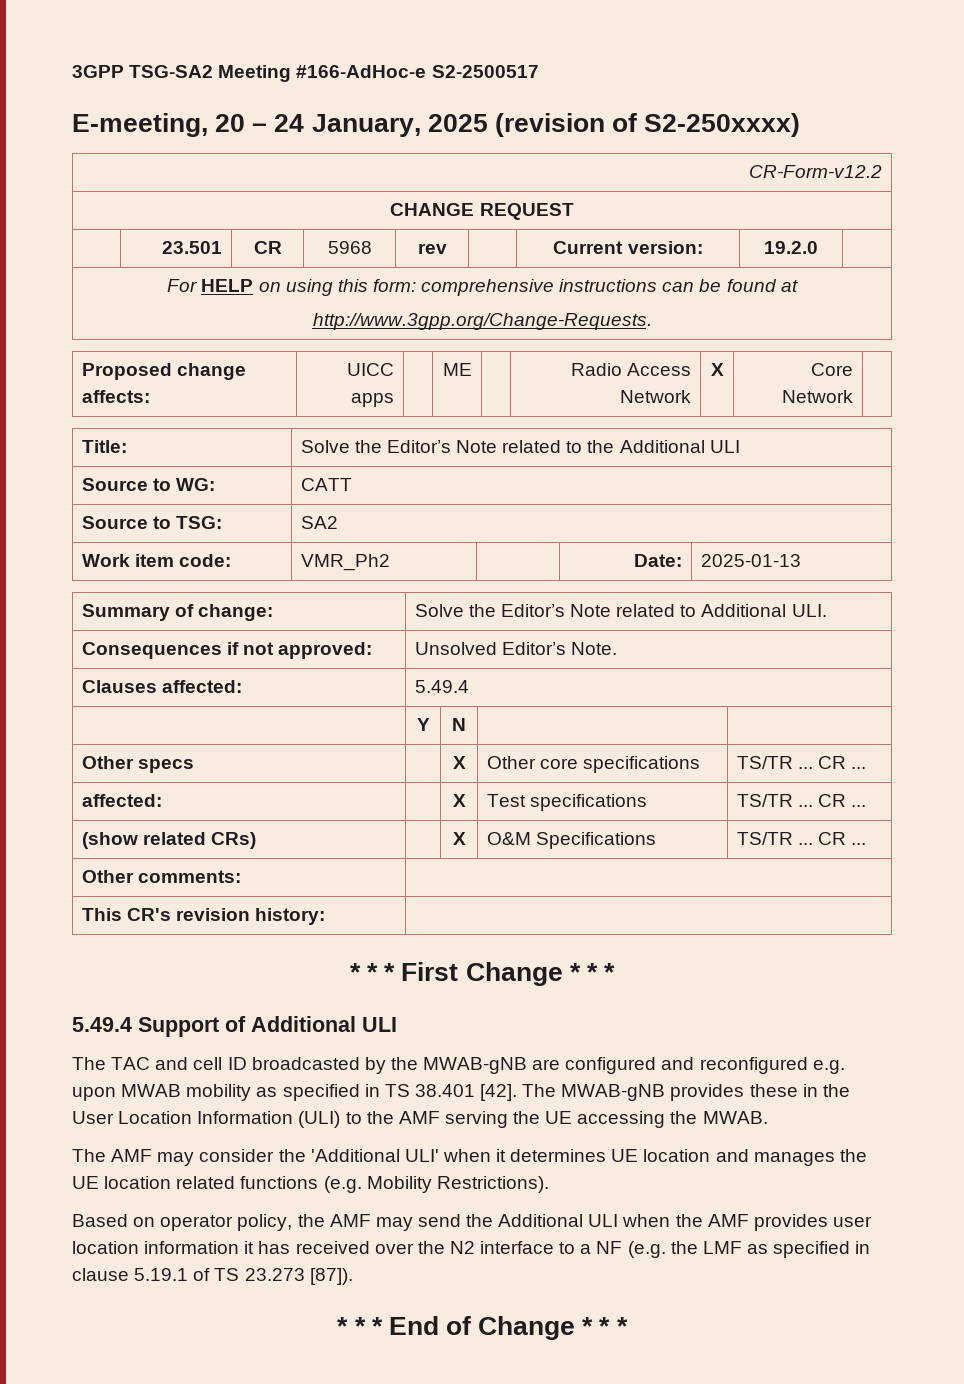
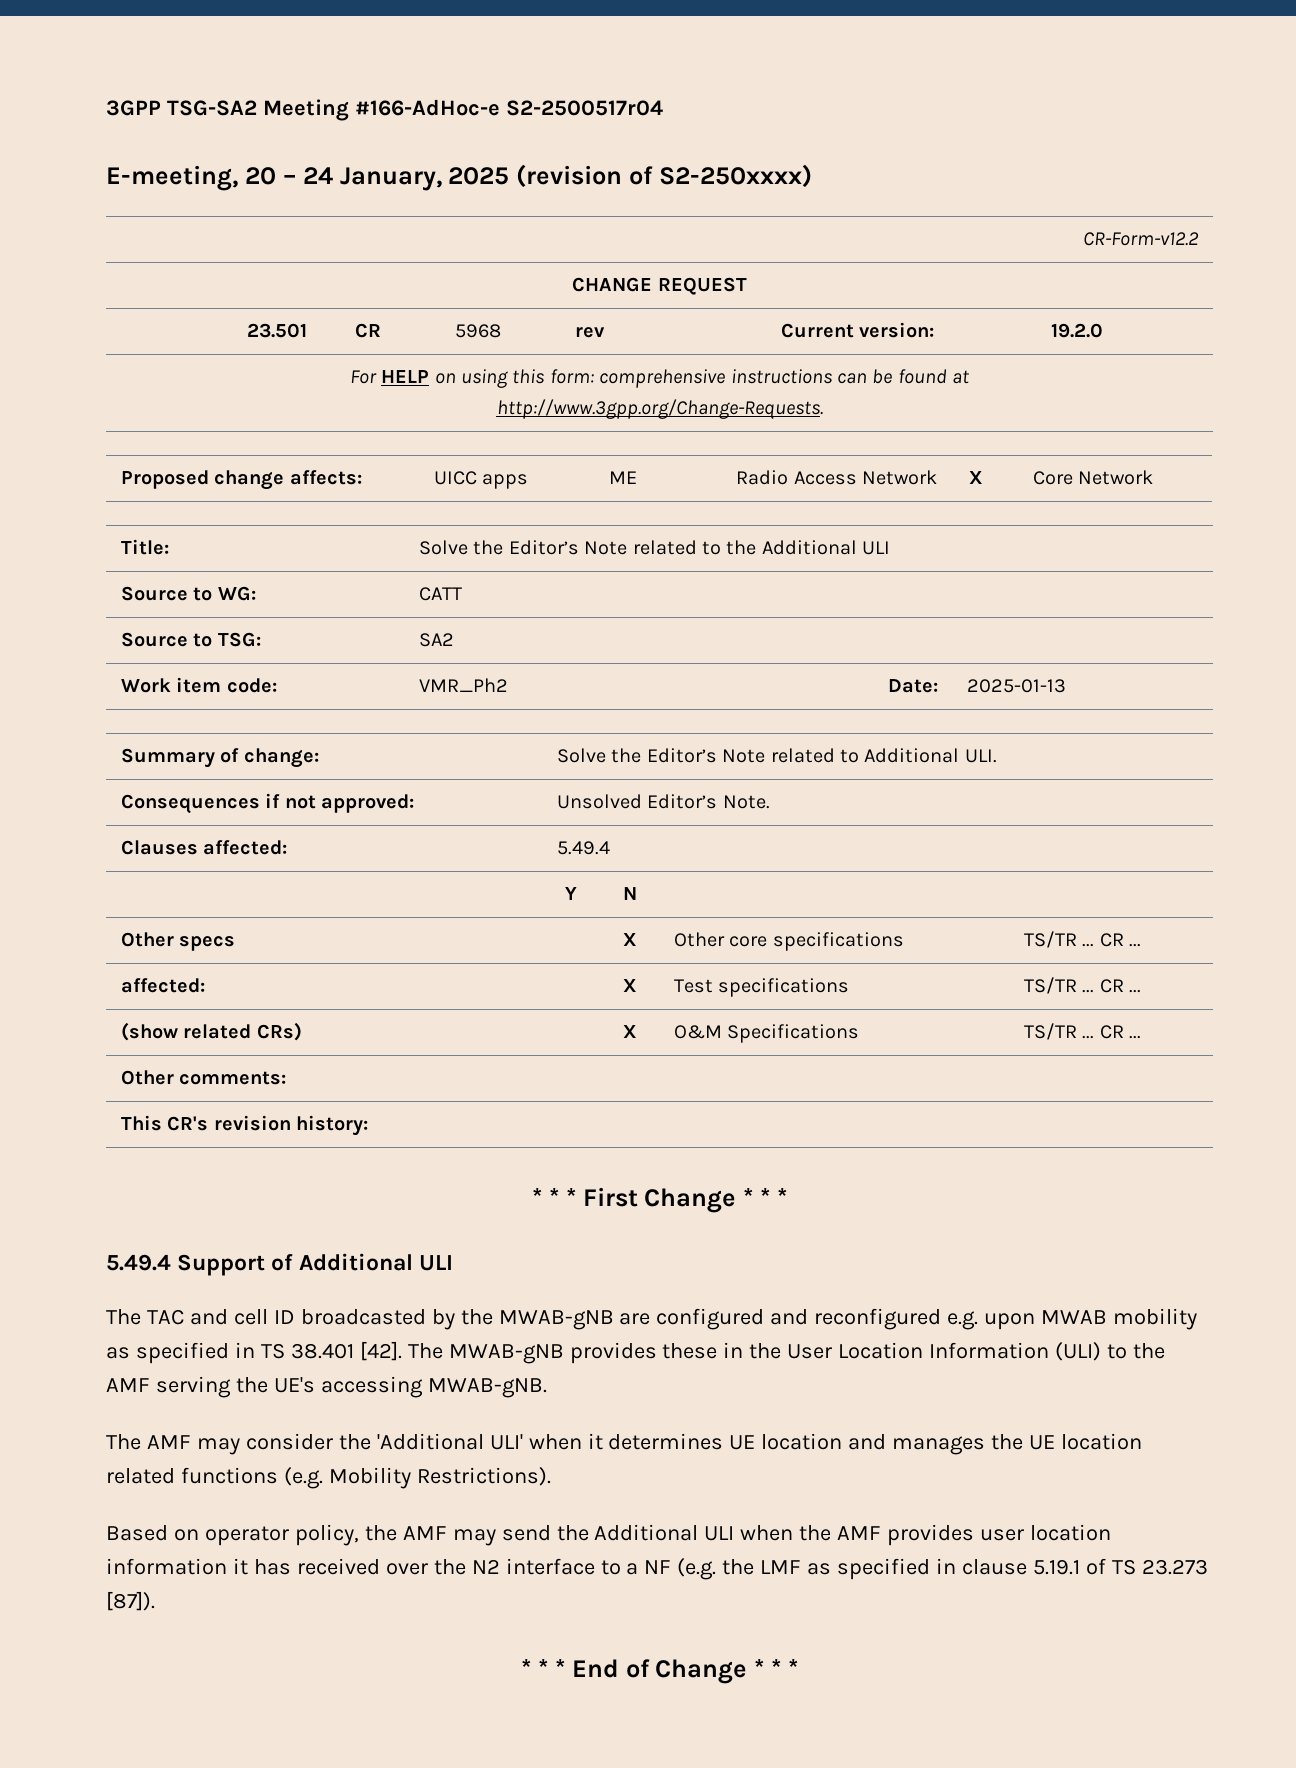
- 3GPP TSG-SA2 Meeting #166-AdHoc-e S2-2500517
+ 3GPP TSG-SA2 Meeting #166-AdHoc-e S2-2500517r04
- The MWAB-gNB provides these in the User Location Information (ULI) to the AMF serving the UE accessing the MWAB.
+ The MWAB-gNB provides these in the User Location Information (ULI) to the AMF serving the UE's accessing MWAB-gNB.

